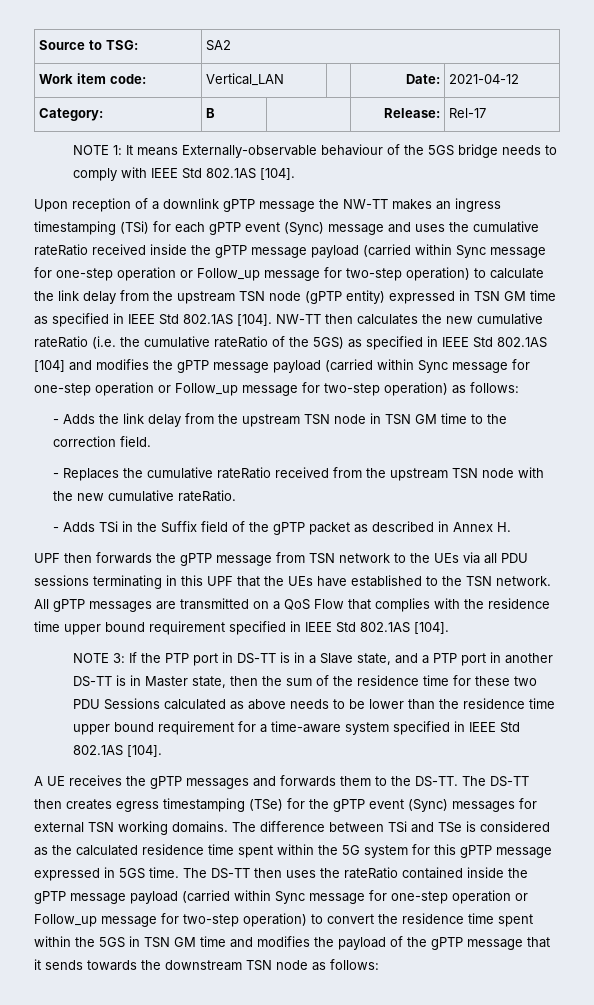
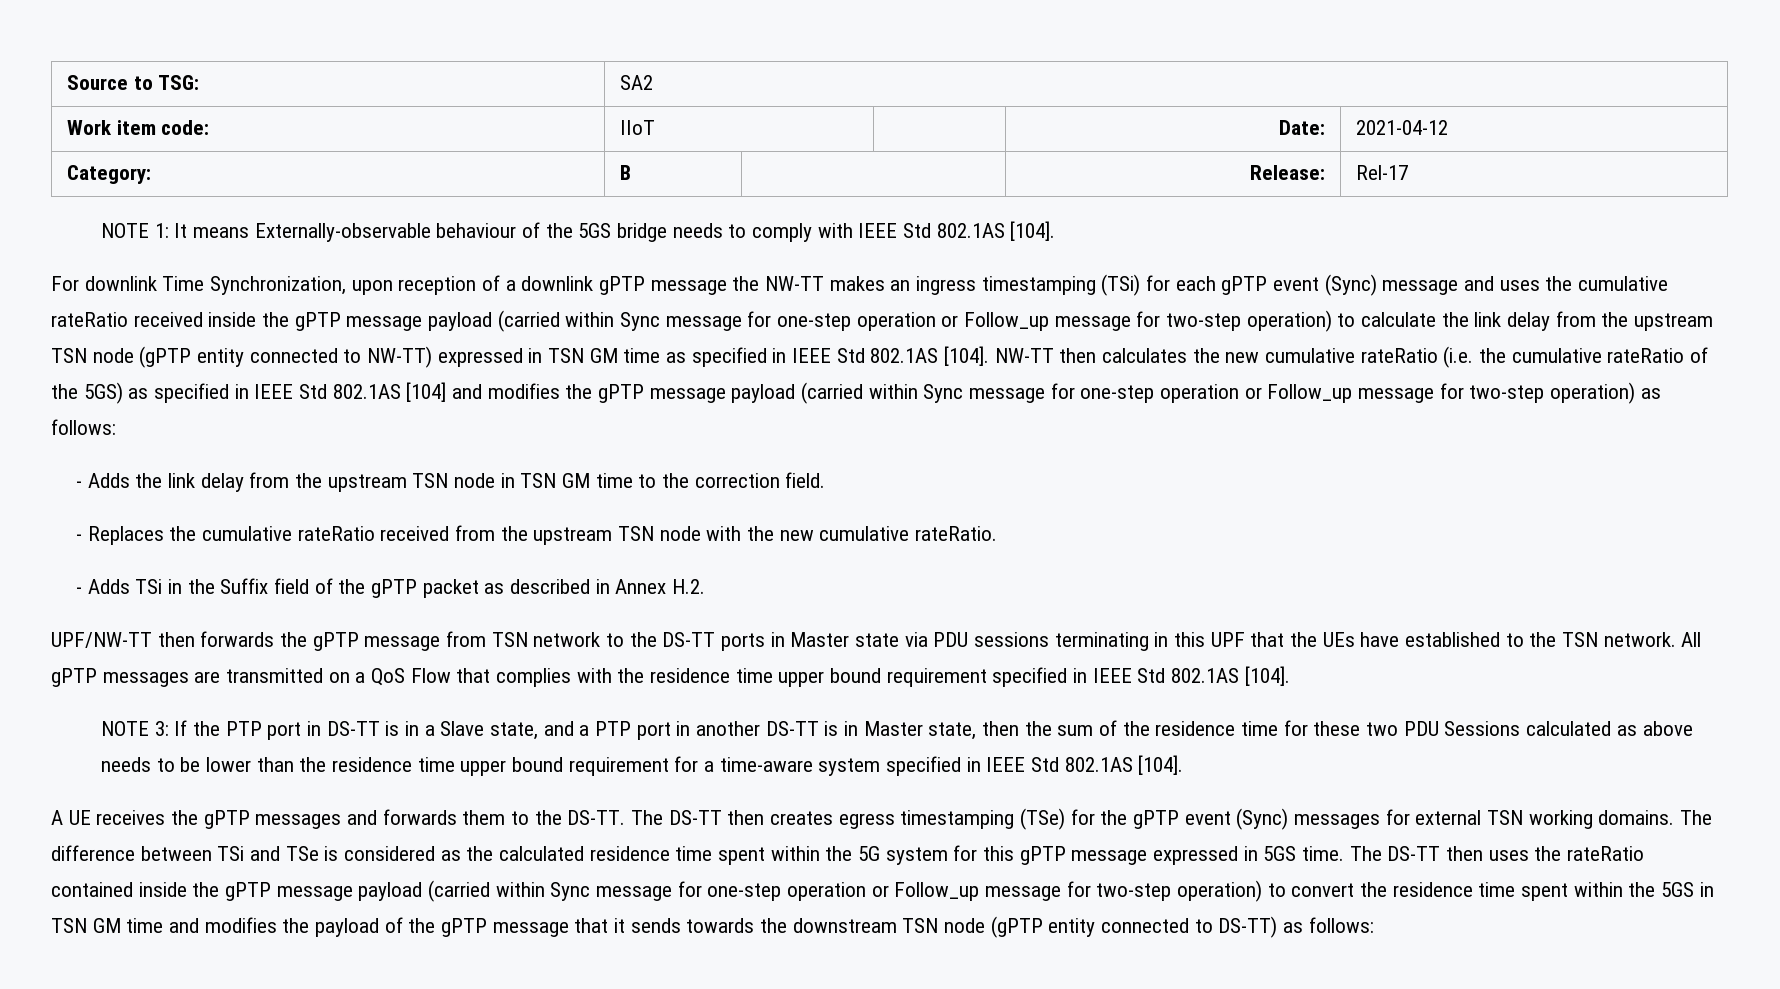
- Work item code: | Vertical_LAN | | Date: | 2021-04-12
+ Work item code: | IIoT | | Date: | 2021-04-12
- Upon reception of a downlink gPTP message the NW-TT makes an ingress timestamping (TSi) for each gPTP event (Sync) message and uses the cumulative rateRatio received inside the gPTP message payload (carried within Sync message for one-step operation or Follow_up message for two-step operation) to calculate the link delay from the upstream TSN node (gPTP entity) expressed in TSN GM time as specified in IEEE Std 802.1AS [104].
+ For downlink Time Synchronization, upon reception of a downlink gPTP message the NW-TT makes an ingress timestamping (TSi) for each gPTP event (Sync) message and uses the cumulative rateRatio received inside the gPTP message payload (carried within Sync message for one-step operation or Follow_up message for two-step operation) to calculate the link delay from the upstream TSN node (gPTP entity connected to NW-TT) expressed in TSN GM time as specified in IEEE Std 802.1AS [104].
- - Adds TSi in the Suffix field of the gPTP packet as described in Annex H.
- UPF then forwards the gPTP message from TSN network to the UEs via all PDU sessions terminating in this UPF that the UEs have established to the TSN network.
+ - Adds TSi in the Suffix field of the gPTP packet as described in Annex H.2.
+ UPF/NW-TT then forwards the gPTP message from TSN network to the DS-TT ports in Master state via PDU sessions terminating in this UPF that the UEs have established to the TSN network.
- The DS-TT then uses the rateRatio contained inside the gPTP message payload (carried within Sync message for one-step operation or Follow_up message for two-step operation) to convert the residence time spent within the 5GS in TSN GM time and modifies the payload of the gPTP message that it sends towards the downstream TSN node as follows:
+ The DS-TT then uses the rateRatio contained inside the gPTP message payload (carried within Sync message for one-step operation or Follow_up message for two-step operation) to convert the residence time spent within the 5GS in TSN GM time and modifies the payload of the gPTP message that it sends towards the downstream TSN node (gPTP entity connected to DS-TT) as follows:

